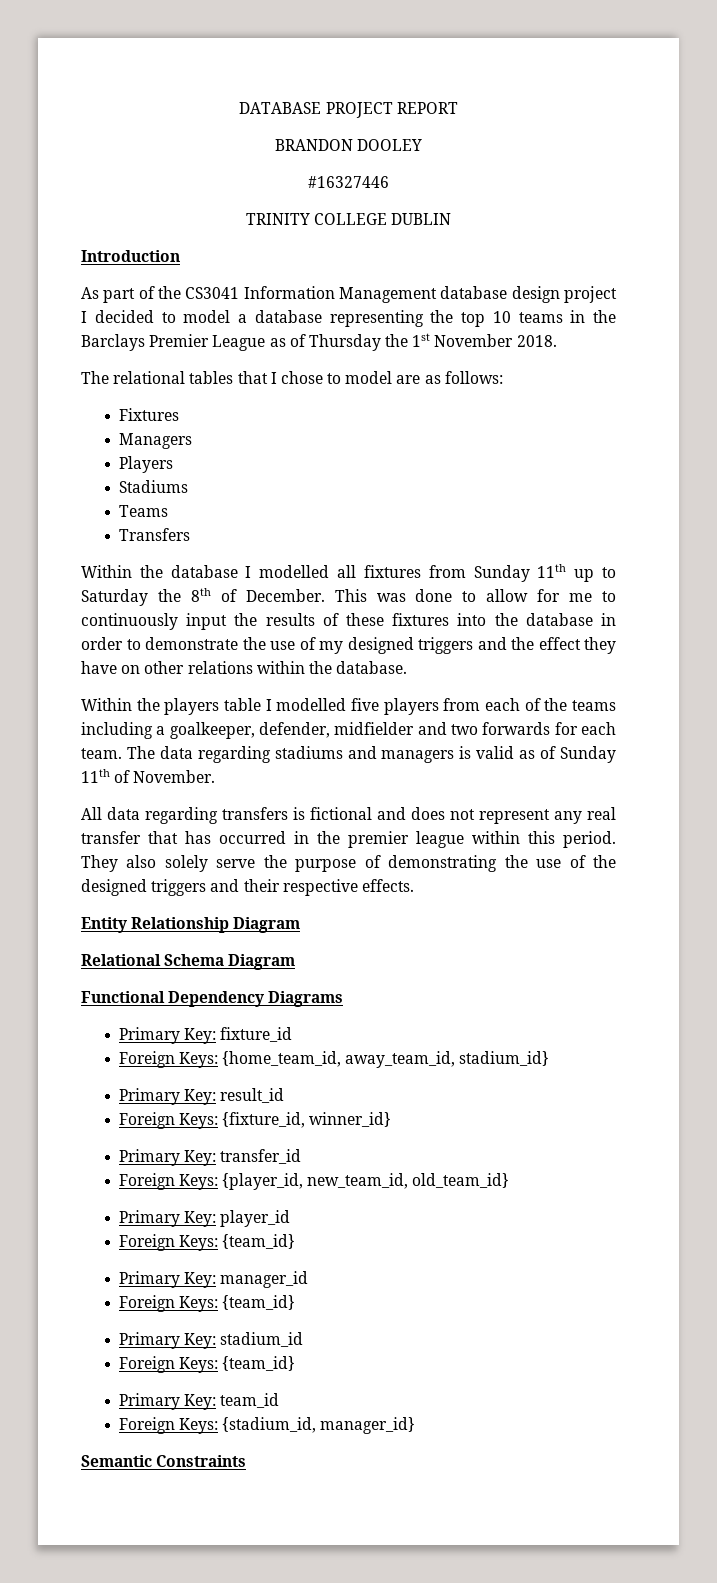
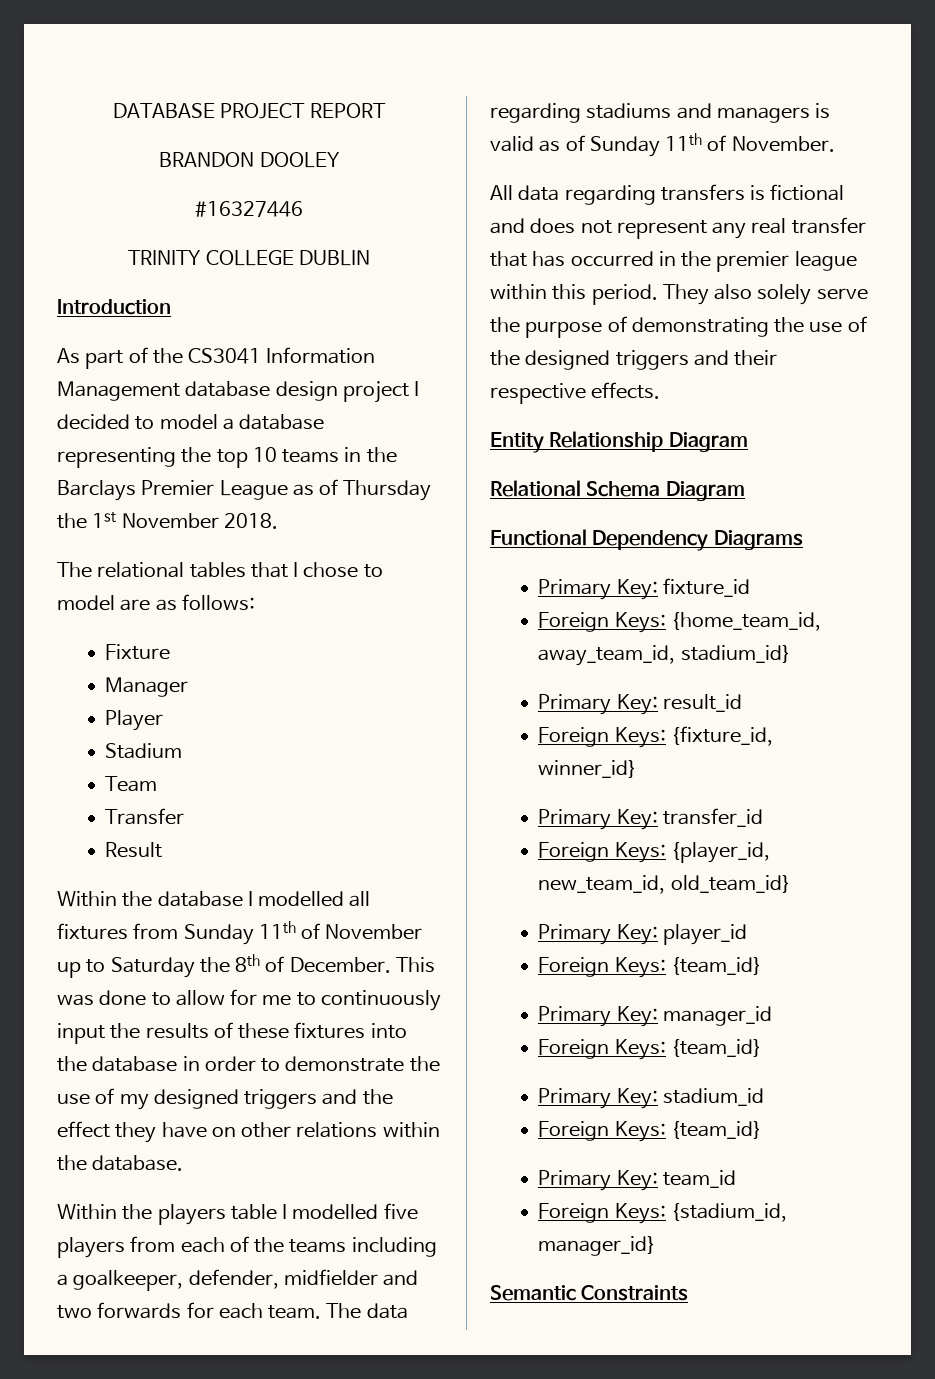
- Fixtures
- Managers
- Players
- Stadiums
- Teams
- Transfers
+ Fixture
+ Manager
+ Player
+ Stadium
+ Team
+ Transfer
+ Result
- Within the database I modelled all fixtures from Sunday 11th up to Saturday the 8th of December.
+ Within the database I modelled all fixtures from Sunday 11th of November up to Saturday the 8th of December.

